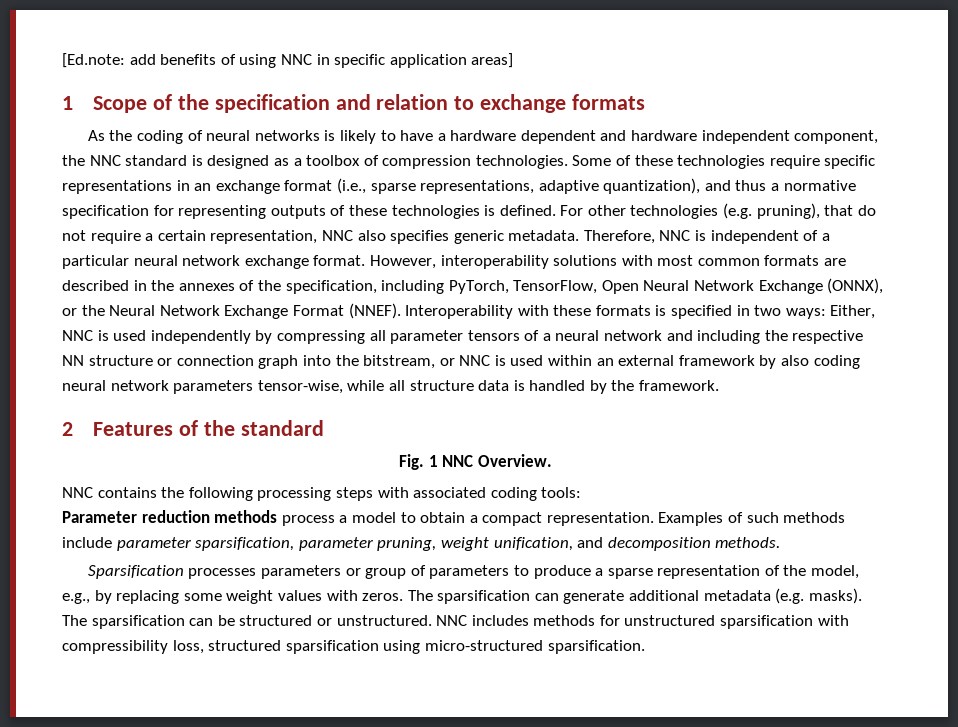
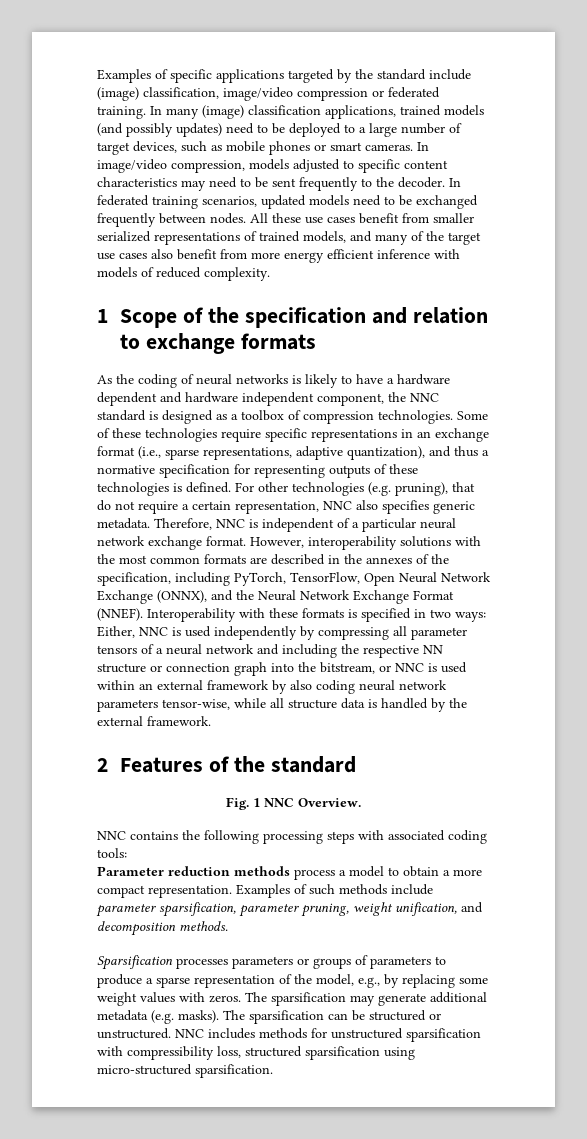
- [Ed.note: add benefits of using NNC in specific application areas]
+ Examples of specific applications targeted by the standard include (image) classification, image/video compression or federated training. In many (image) classification applications, trained models (and possibly updates) need to be deployed to a large number of target devices, such as mobile phones or smart cameras. In image/video compression, models adjusted to specific content characteristics may need to be sent frequently to the decoder. In federated training scenarios, updated models need to be exchanged frequently between nodes. All these use cases benefit from smaller serialized representations of trained models, and many of the target use cases also benefit from more energy efficient inference with models of reduced complexity.
- However, interoperability solutions with most common formats are described in the annexes of the specification, including PyTorch, TensorFlow, Open Neural Network Exchange (ONNX), or the Neural Network Exchange Format (NNEF).
+ However, interoperability solutions with the most common formats are described in the annexes of the specification, including PyTorch, TensorFlow, Open Neural Network Exchange (ONNX), and the Neural Network Exchange Format (NNEF).
- Interoperability with these formats is specified in two ways: Either, NNC is used independently by compressing all parameter tensors of a neural network and including the respective NN structure or connection graph into the bitstream, or NNC is used within an external framework by also coding neural network parameters tensor-wise, while all structure data is handled by the framework.
+ Interoperability with these formats is specified in two ways: Either, NNC is used independently by compressing all parameter tensors of a neural network and including the respective NN structure or connection graph into the bitstream, or NNC is used within an external framework by also coding neural network parameters tensor-wise, while all structure data is handled by the external framework.
- Parameter reduction methods process a model to obtain a compact representation.
+ Parameter reduction methods process a model to obtain a more compact representation.
- Sparsification processes parameters or group of parameters to produce a sparse representation of the model, e.g., by replacing some weight values with zeros.
+ Sparsification processes parameters or groups of parameters to produce a sparse representation of the model, e.g., by replacing some weight values with zeros.
- The sparsification can generate additional metadata (e.g. masks).
+ The sparsification may generate additional metadata (e.g. masks).

